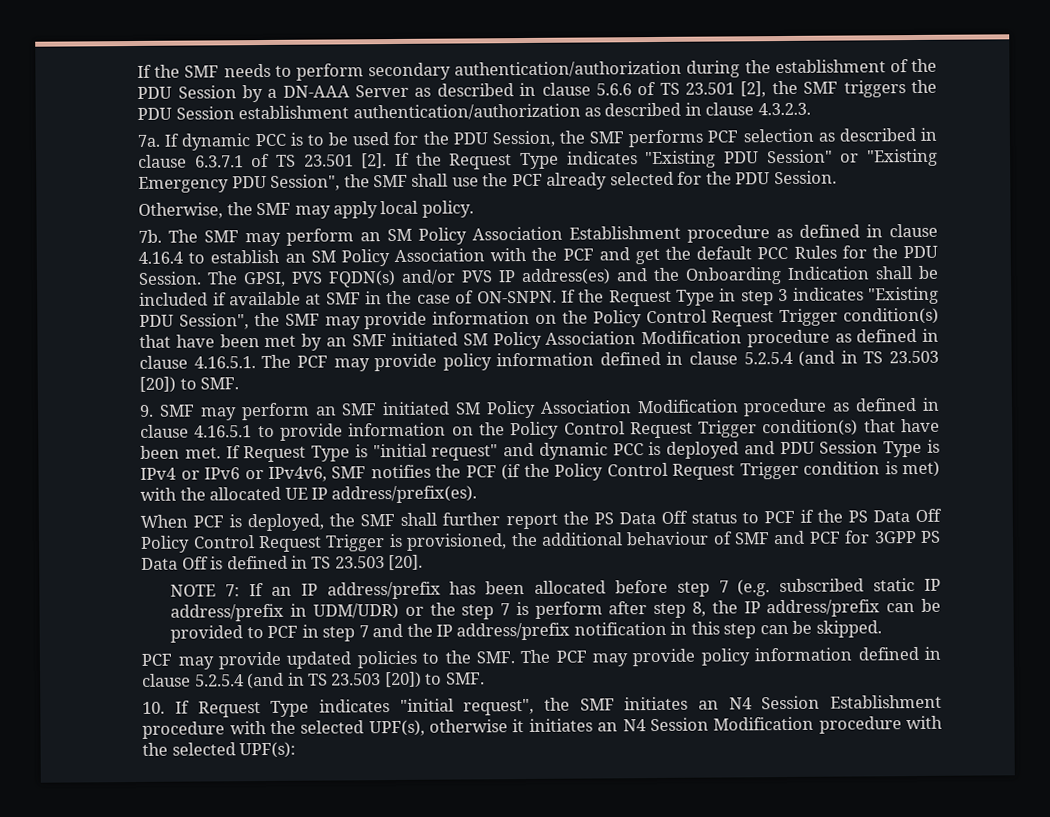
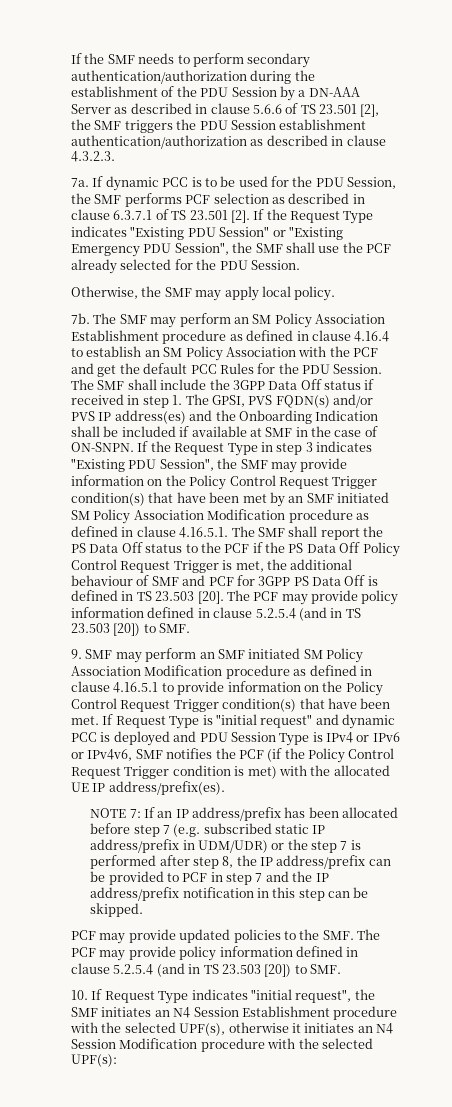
- The GPSI, PVS FQDN(s) and/or PVS IP address(es) and the Onboarding Indication shall be included if available at SMF in the case of ON-SNPN.
+ The SMF shall include the 3GPP Data Off status if received in step 1. The GPSI, PVS FQDN(s) and/or PVS IP address(es) and the Onboarding Indication shall be included if available at SMF in the case of ON-SNPN.
- If the Request Type in step 3 indicates "Existing PDU Session", the SMF may provide information on the Policy Control Request Trigger condition(s) that have been met by an SMF initiated SM Policy Association Modification procedure as defined in clause 4.16.5.1. The PCF may provide policy information defined in clause 5.2.5.4 (and in TS 23.503 [20]) to SMF.
+ If the Request Type in step 3 indicates "Existing PDU Session", the SMF may provide information on the Policy Control Request Trigger condition(s) that have been met by an SMF initiated SM Policy Association Modification procedure as defined in clause 4.16.5.1. The SMF shall report the PS Data Off status to the PCF if the PS Data Off Policy Control Request Trigger is met, the additional behaviour of SMF and PCF for 3GPP PS Data Off is defined in TS 23.503 [20]. The PCF may provide policy information defined in clause 5.2.5.4 (and in TS 23.503 [20]) to SMF.
- When PCF is deployed, the SMF shall further report the PS Data Off status to PCF if the PS Data Off Policy Control Request Trigger is provisioned, the additional behaviour of SMF and PCF for 3GPP PS Data Off is defined in TS 23.503 [20].
- NOTE 7: If an IP address/prefix has been allocated before step 7 (e.g. subscribed static IP address/prefix in UDM/UDR) or the step 7 is perform after step 8, the IP address/prefix can be provided to PCF in step 7 and the IP address/prefix notification in this step can be skipped.
+ NOTE 7: If an IP address/prefix has been allocated before step 7 (e.g. subscribed static IP address/prefix in UDM/UDR) or the step 7 is performed after step 8, the IP address/prefix can be provided to PCF in step 7 and the IP address/prefix notification in this step can be skipped.

